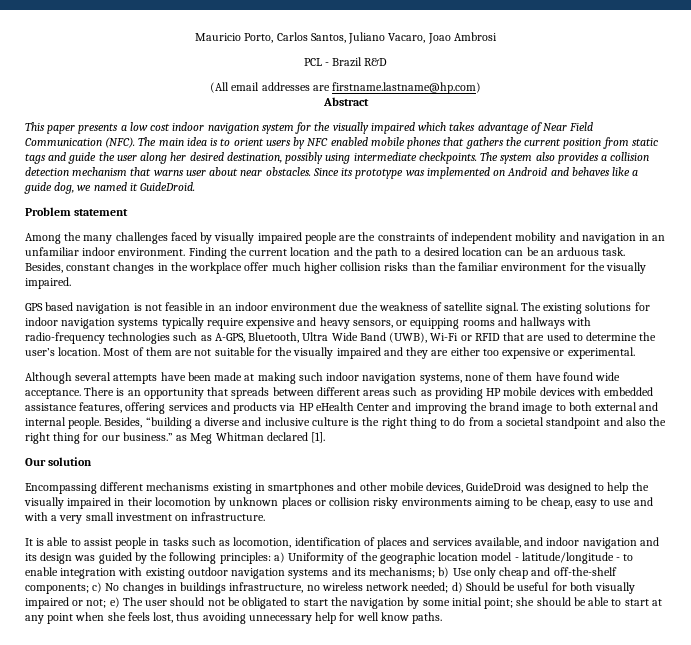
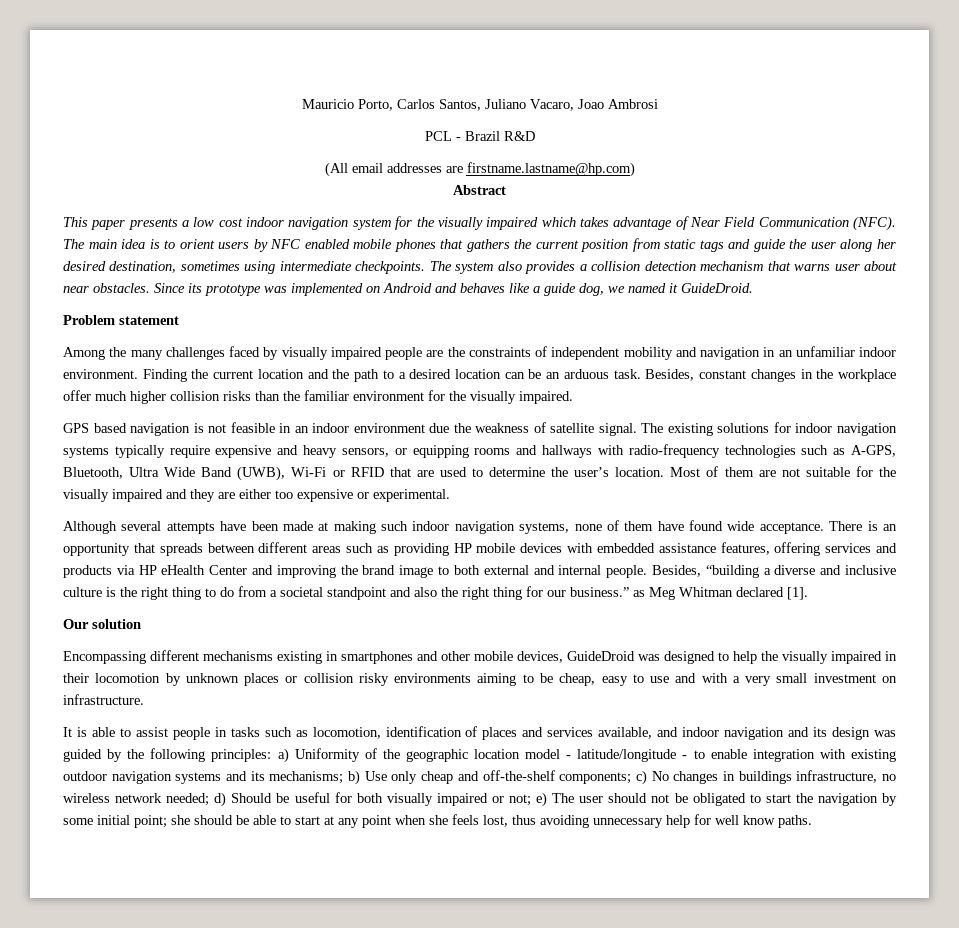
- The main idea is to orient users by NFC enabled mobile phones that gathers the current position from static tags and guide the user along her desired destination, possibly using intermediate checkpoints.
+ The main idea is to orient users by NFC enabled mobile phones that gathers the current position from static tags and guide the user along her desired destination, sometimes using intermediate checkpoints.

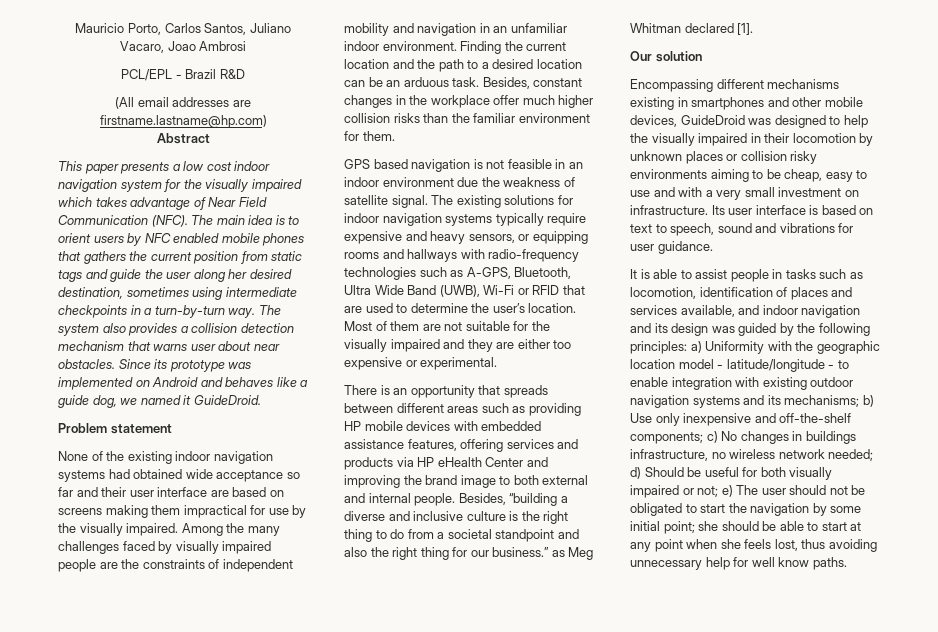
- PCL - Brazil R&D
+ PCL/EPL - Brazil R&D
- The main idea is to orient users by NFC enabled mobile phones that gathers the current position from static tags and guide the user along her desired destination, sometimes using intermediate checkpoints.
+ The main idea is to orient users by NFC enabled mobile phones that gathers the current position from static tags and guide the user along her desired destination, sometimes using intermediate checkpoints in a turn-by-turn way.
+ None of the existing indoor navigation systems had obtained wide acceptance so far and their user interface are based on screens making them impractical for use by the visually impaired.
- Besides, constant changes in the workplace offer much higher collision risks than the familiar environment for the visually impaired.
+ Besides, constant changes in the workplace offer much higher collision risks than the familiar environment for them.
- Although several attempts have been made at making such indoor navigation systems, none of them have found wide acceptance.
+ Its user interface is based on text to speech, sound and vibrations for user guidance.
- a) Uniformity of the geographic location model - latitude/longitude - to enable integration with existing outdoor navigation systems and its mechanisms;
+ a) Uniformity with the geographic location model - latitude/longitude - to enable integration with existing outdoor navigation systems and its mechanisms;
- b) Use only cheap and off-the-shelf components;
+ b) Use only inexpensive and off-the-shelf components;

